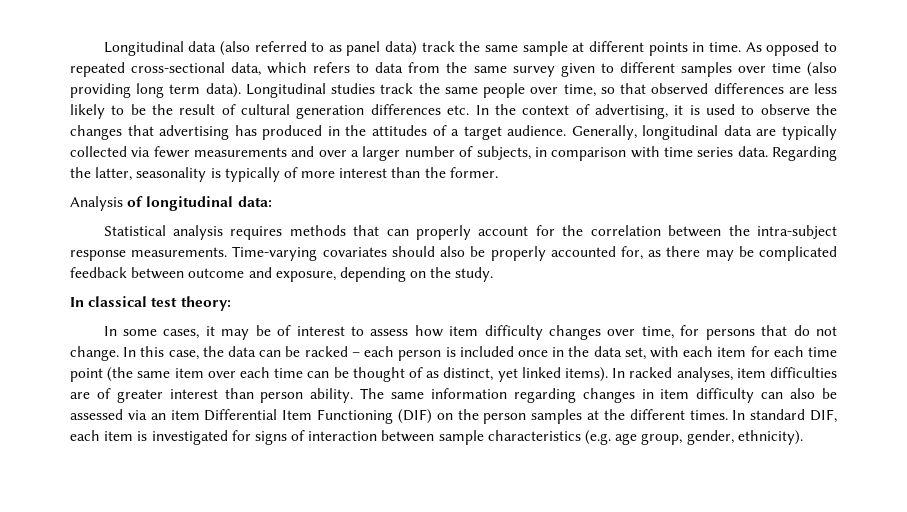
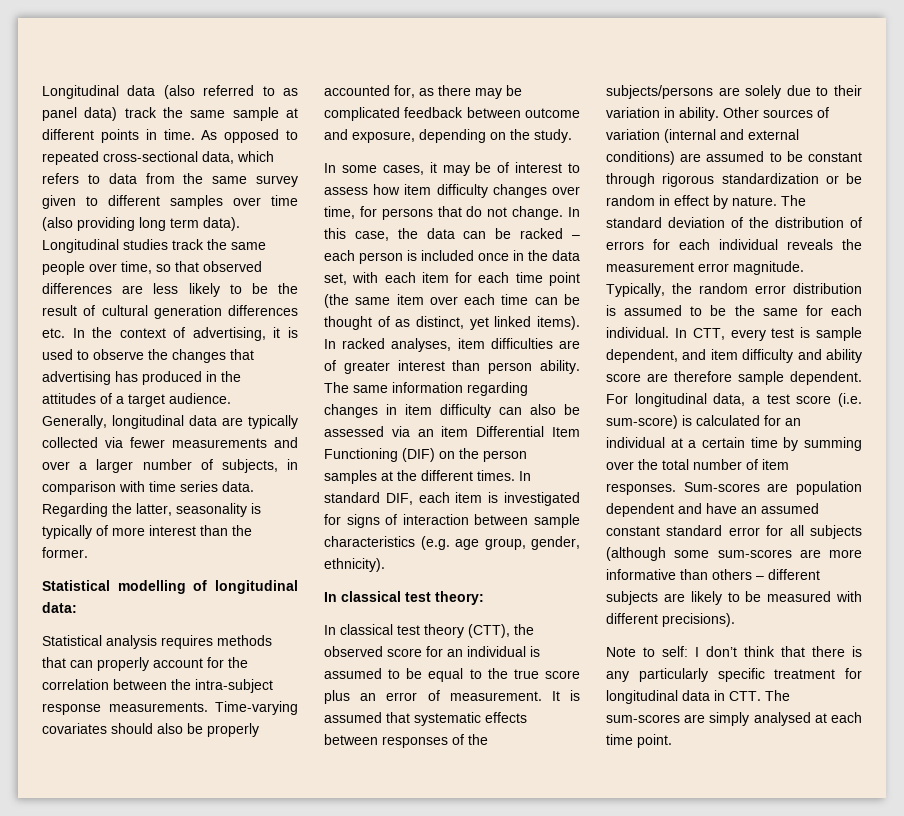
- Analysis of longitudinal data:
+ Statistical modelling of longitudinal data:
- In classical test theory:
+ In classical test theory:
+ In classical test theory (CTT), the observed score for an individual is assumed to be equal to the true score plus an error of measurement. It is assumed that systematic effects between responses of the subjects/persons are solely due to their variation in ability. Other sources of variation (internal and external conditions) are assumed to be constant through rigorous standardization or be random in effect by nature. The standard deviation of the distribution of errors for each individual reveals the measurement error magnitude. Typically, the random error distribution is assumed to be the same for each individual. In CTT, every test is sample dependent, and item difficulty and ability score are therefore sample dependent. For longitudinal data, a test score (i.e. sum-score) is calculated for an individual at a certain time by summing over the total number of item responses. Sum-scores are population dependent and have an assumed constant standard error for all subjects (although some sum-scores are more informative than others – different subjects are likely to be measured with different precisions).
+ Note to self: I don’t think that there is any particularly specific treatment for longitudinal data in CTT. The sum-scores are simply analysed at each time point.

